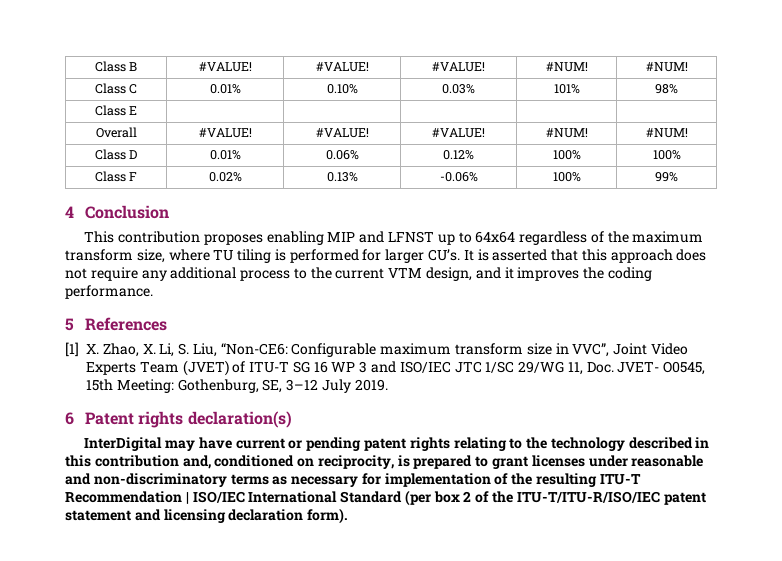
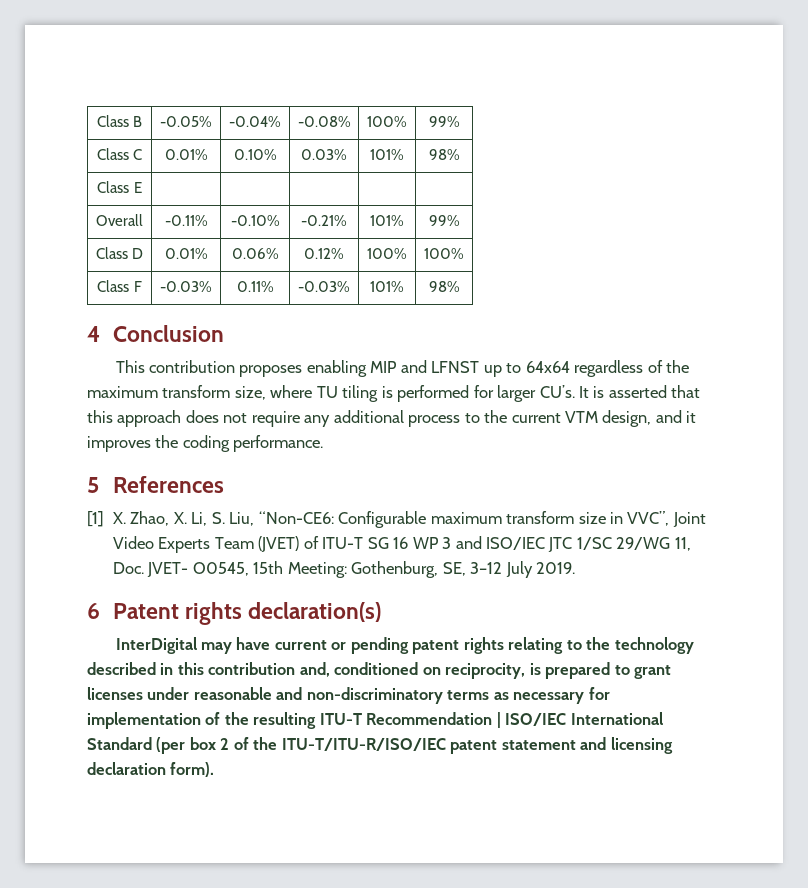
- Class B | #VALUE! | #VALUE! | #VALUE! | #NUM! | #NUM!
+ Class B | -0.05% | -0.04% | -0.08% | 100% | 99%
- Overall | #VALUE! | #VALUE! | #VALUE! | #NUM! | #NUM!
+ Overall | -0.11% | -0.10% | -0.21% | 101% | 99%
- Class F | 0.02% | 0.13% | -0.06% | 100% | 99%
+ Class F | -0.03% | 0.11% | -0.03% | 101% | 98%

